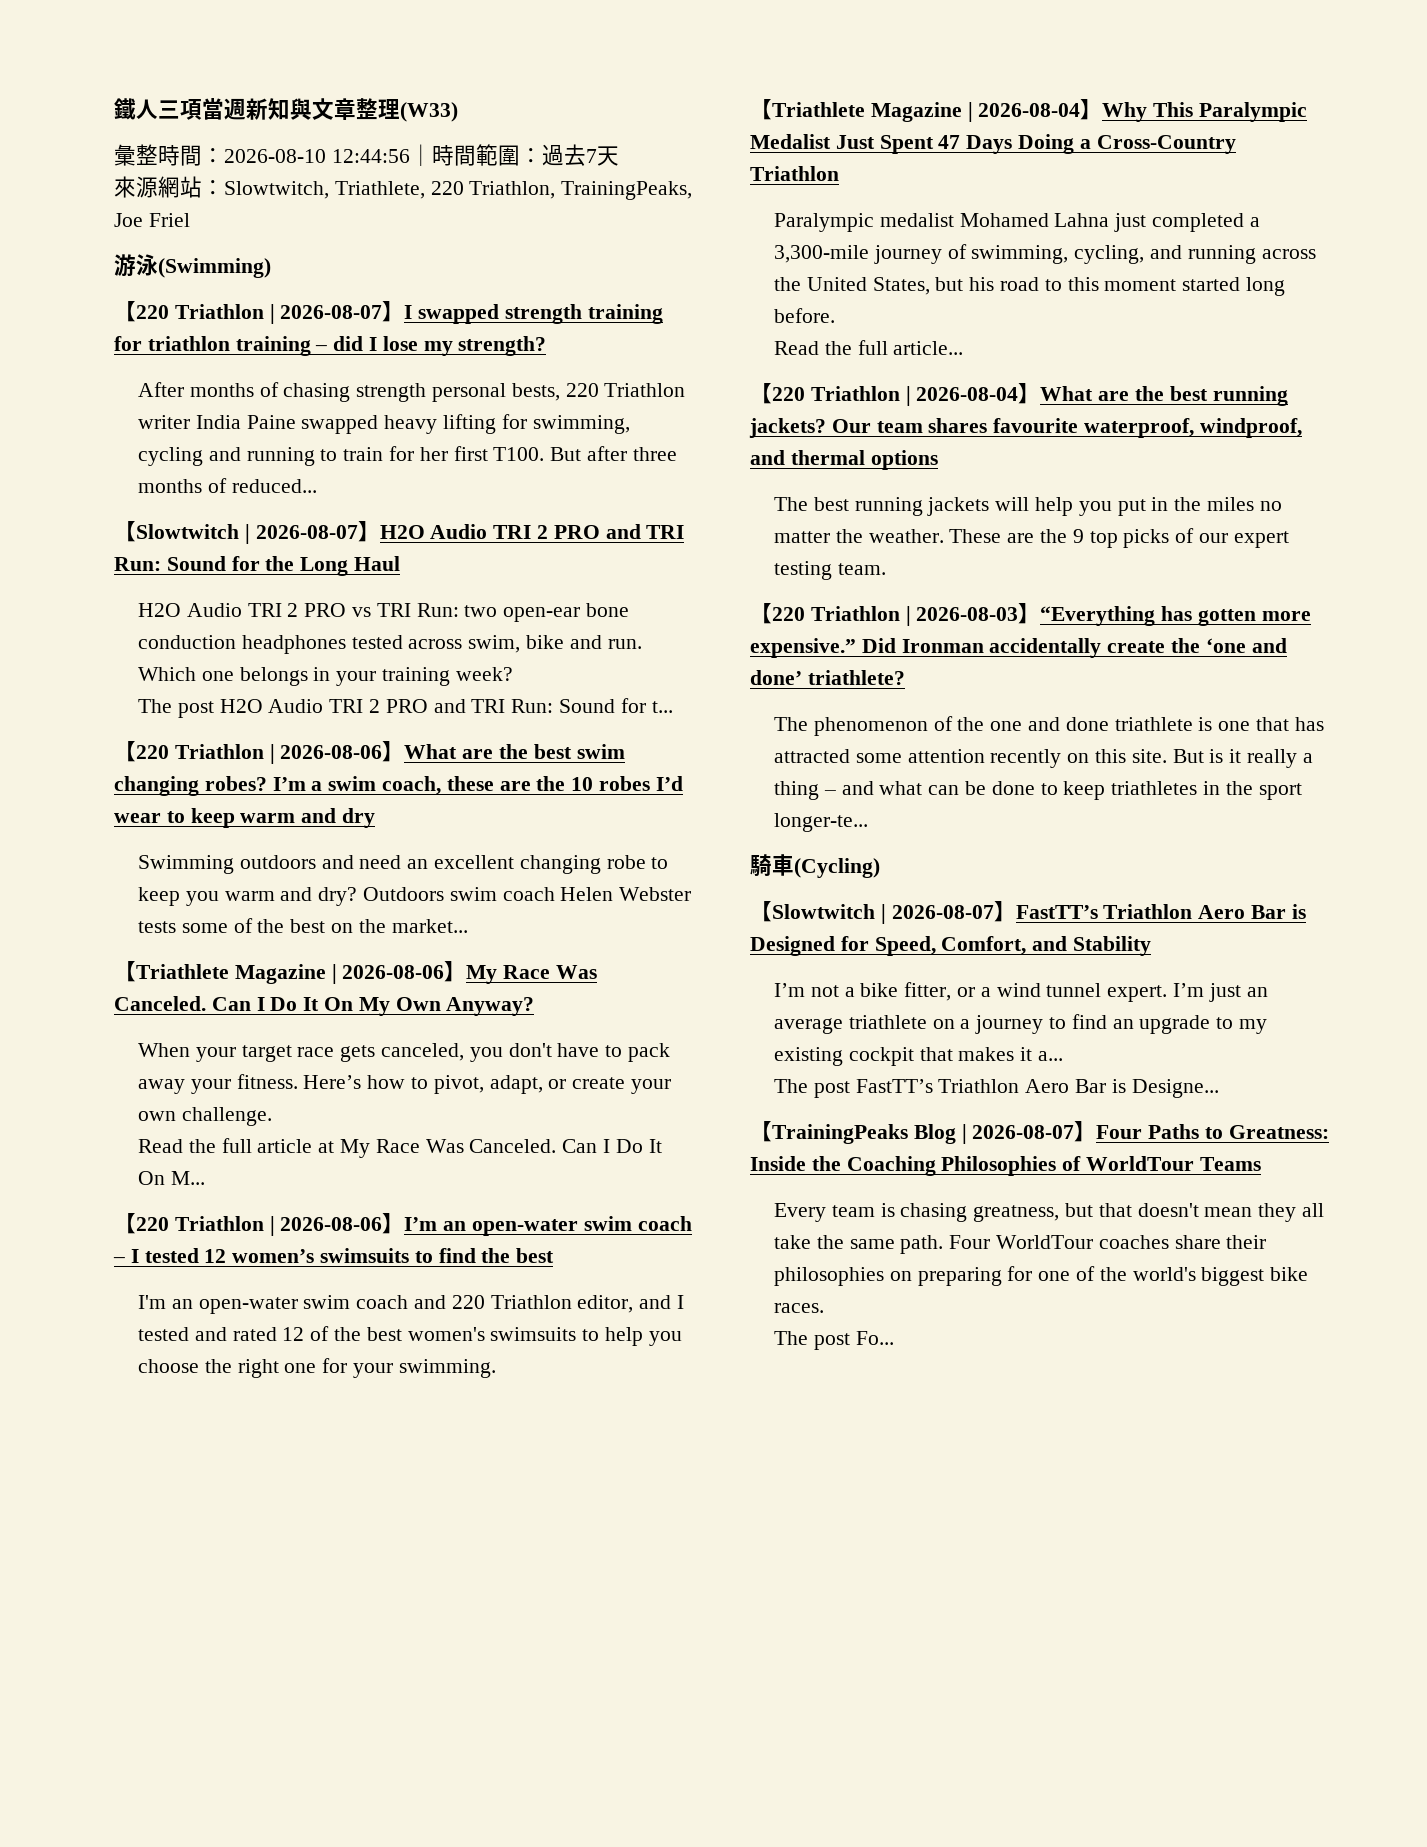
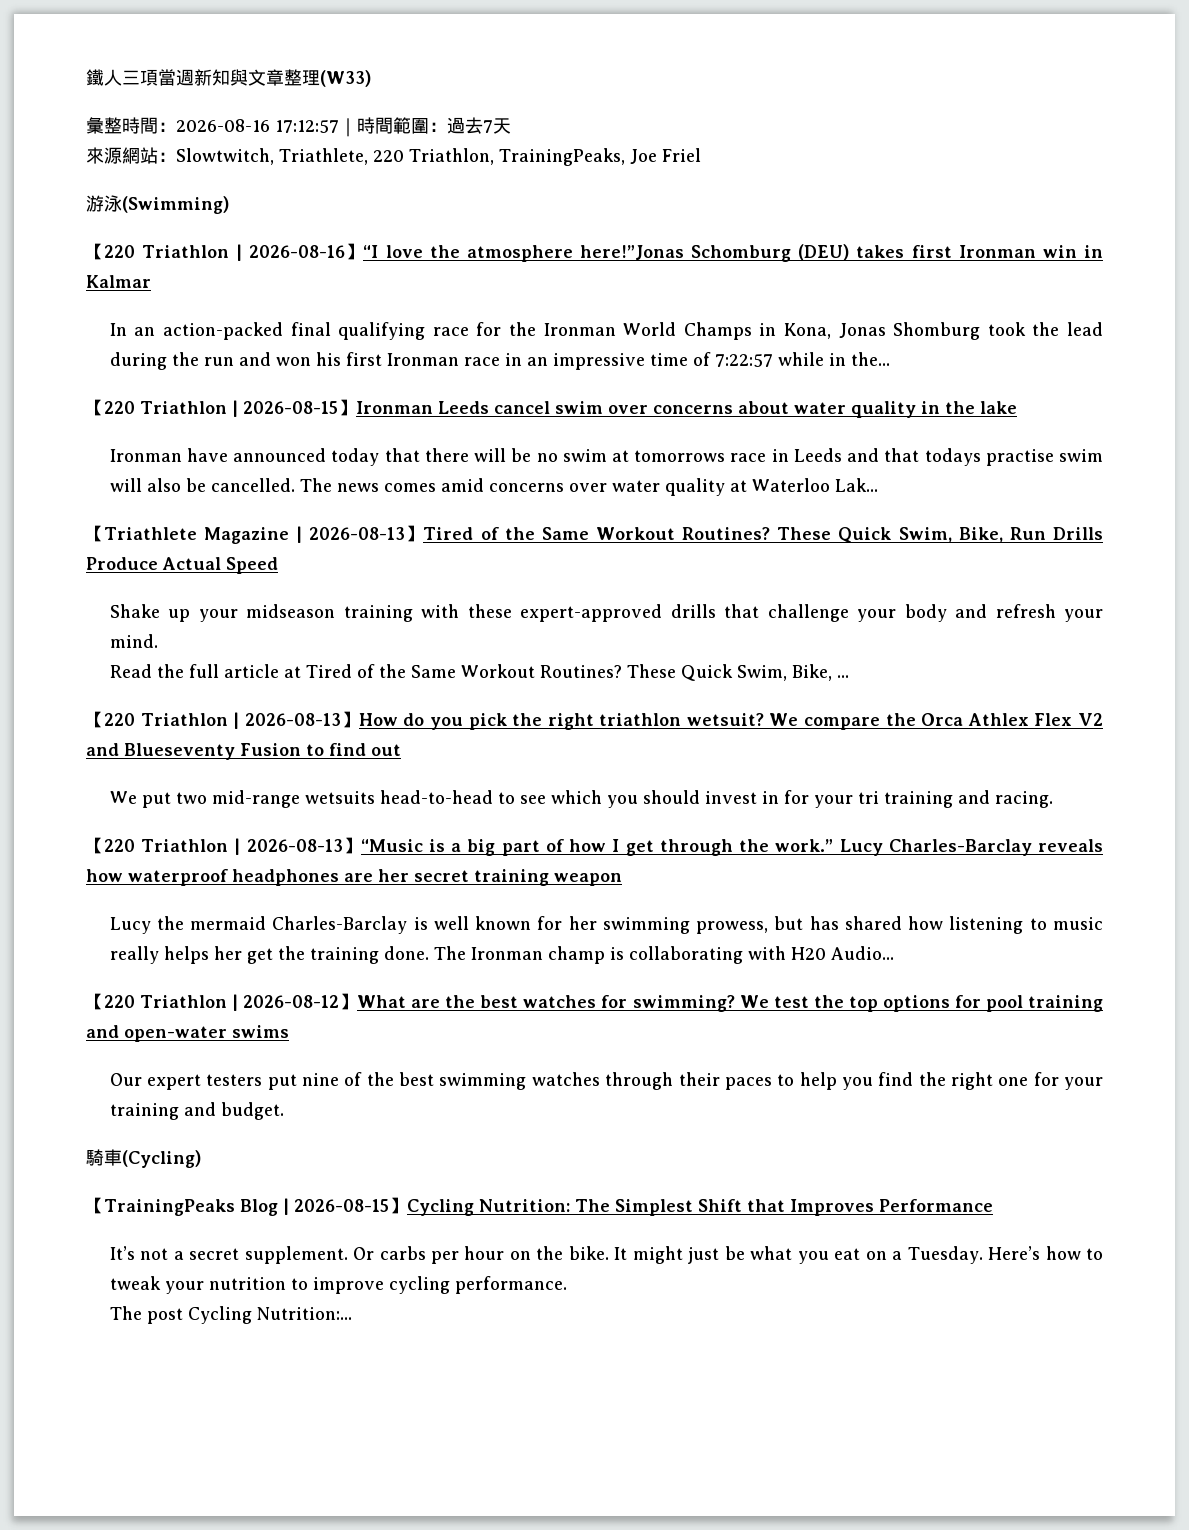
- 彙整時間：2026-08-10 12:44:56｜時間範圍：過去7天
+ 彙整時間：2026-08-16 17:12:57｜時間範圍：過去7天
- 【220 Triathlon | 2026-08-07】I swapped strength training for triathlon training – did I lose my strength?
- After months of chasing strength personal bests, 220 Triathlon writer India Paine swapped heavy lifting for swimming, cycling and running to train for her first T100. But after three months of reduced...
- 【Slowtwitch | 2026-08-07】H2O Audio TRI 2 PRO and TRI Run: Sound for the Long Haul
- H2O Audio TRI 2 PRO vs TRI Run: two open-ear bone conduction headphones tested across swim, bike and run. Which one belongs in your training week?
- The post H2O Audio TRI 2 PRO and TRI Run: Sound for t...
- 【220 Triathlon | 2026-08-06】What are the best swim changing robes? I’m a swim coach, these are the 10 robes I’d wear to keep warm and dry
- Swimming outdoors and need an excellent changing robe to keep you warm and dry? Outdoors swim coach Helen Webster tests some of the best on the market...
- 【Triathlete Magazine | 2026-08-06】My Race Was Canceled. Can I Do It On My Own Anyway?
- When your target race gets canceled, you don't have to pack away your fitness. Here’s how to pivot, adapt, or create your own challenge.
+ 【220 Triathlon | 2026-08-16】“I love the atmosphere here!”Jonas Schomburg (DEU) takes first Ironman win in Kalmar
+ In an action-packed final qualifying race for the Ironman World Champs in Kona, Jonas Shomburg took the lead during the run and won his first Ironman race in an impressive time of 7:22:57 while in the...
+ 【220 Triathlon | 2026-08-15】Ironman Leeds cancel swim over concerns about water quality in the lake
+ Ironman have announced today that there will be no swim at tomorrows race in Leeds and that todays practise swim will also be cancelled. The news comes amid concerns over water quality at Waterloo Lak...
+ 【Triathlete Magazine | 2026-08-13】Tired of the Same Workout Routines? These Quick Swim, Bike, Run Drills Produce Actual Speed
+ Shake up your midseason training with these expert-approved drills that challenge your body and refresh your mind.
- Read the full article at My Race Was Canceled. Can I Do It On M...
- 【220 Triathlon | 2026-08-06】I’m an open-water swim coach – I tested 12 women’s swimsuits to find the best
- I'm an open-water swim coach and 220 Triathlon editor, and I tested and rated 12 of the best women's swimsuits to help you choose the right one for your swimming.
- 【Triathlete Magazine | 2026-08-04】Why This Paralympic Medalist Just Spent 47 Days Doing a Cross-Country Triathlon
- Paralympic medalist Mohamed Lahna just completed a 3,300-mile journey of swimming, cycling, and running across the United States, but his road to this moment started long before.
- Read the full article...
- 【220 Triathlon | 2026-08-04】What are the best running jackets? Our team shares favourite waterproof, windproof, and thermal options
- The best running jackets will help you put in the miles no matter the weather. These are the 9 top picks of our expert testing team.
- 【220 Triathlon | 2026-08-03】“Everything has gotten more expensive.” Did Ironman accidentally create the ‘one and done’ triathlete?
- The phenomenon of the one and done triathlete is one that has attracted some attention recently on this site. But is it really a thing – and what can be done to keep triathletes in the sport longer-te...
+ Read the full article at Tired of the Same Workout Routines? These Quick Swim, Bike, ...
+ 【220 Triathlon | 2026-08-13】How do you pick the right triathlon wetsuit? We compare the Orca Athlex Flex V2 and Blueseventy Fusion to find out
+ We put two mid-range wetsuits head-to-head to see which you should invest in for your tri training and racing.
+ 【220 Triathlon | 2026-08-13】“Music is a big part of how I get through the work.” Lucy Charles-Barclay reveals how waterproof headphones are her secret training weapon
+ Lucy the mermaid Charles-Barclay is well known for her swimming prowess, but has shared how listening to music really helps her get the training done. The Ironman champ is collaborating with H20 Audio...
+ 【220 Triathlon | 2026-08-12】What are the best watches for swimming? We test the top options for pool training and open-water swims
+ Our expert testers put nine of the best swimming watches through their paces to help you find the right one for your training and budget.
  騎車(Cycling)
- 【Slowtwitch | 2026-08-07】FastTT’s Triathlon Aero Bar is Designed for Speed, Comfort, and Stability
- I’m not a bike fitter, or a wind tunnel expert. I’m just an average triathlete on a journey to find an upgrade to my existing cockpit that makes it a...
- The post FastTT’s Triathlon Aero Bar is Designe...
- 【TrainingPeaks Blog | 2026-08-07】Four Paths to Greatness: Inside the Coaching Philosophies of WorldTour Teams
- Every team is chasing greatness, but that doesn't mean they all take the same path. Four WorldTour coaches share their philosophies on preparing for one of the world's biggest bike races.
- The post Fo...
+ 【TrainingPeaks Blog | 2026-08-15】Cycling Nutrition: The Simplest Shift that Improves Performance
+ It’s not a secret supplement. Or carbs per hour on the bike. It might just be what you eat on a Tuesday. Here’s how to tweak your nutrition to improve cycling performance.
+ The post Cycling Nutrition:...

